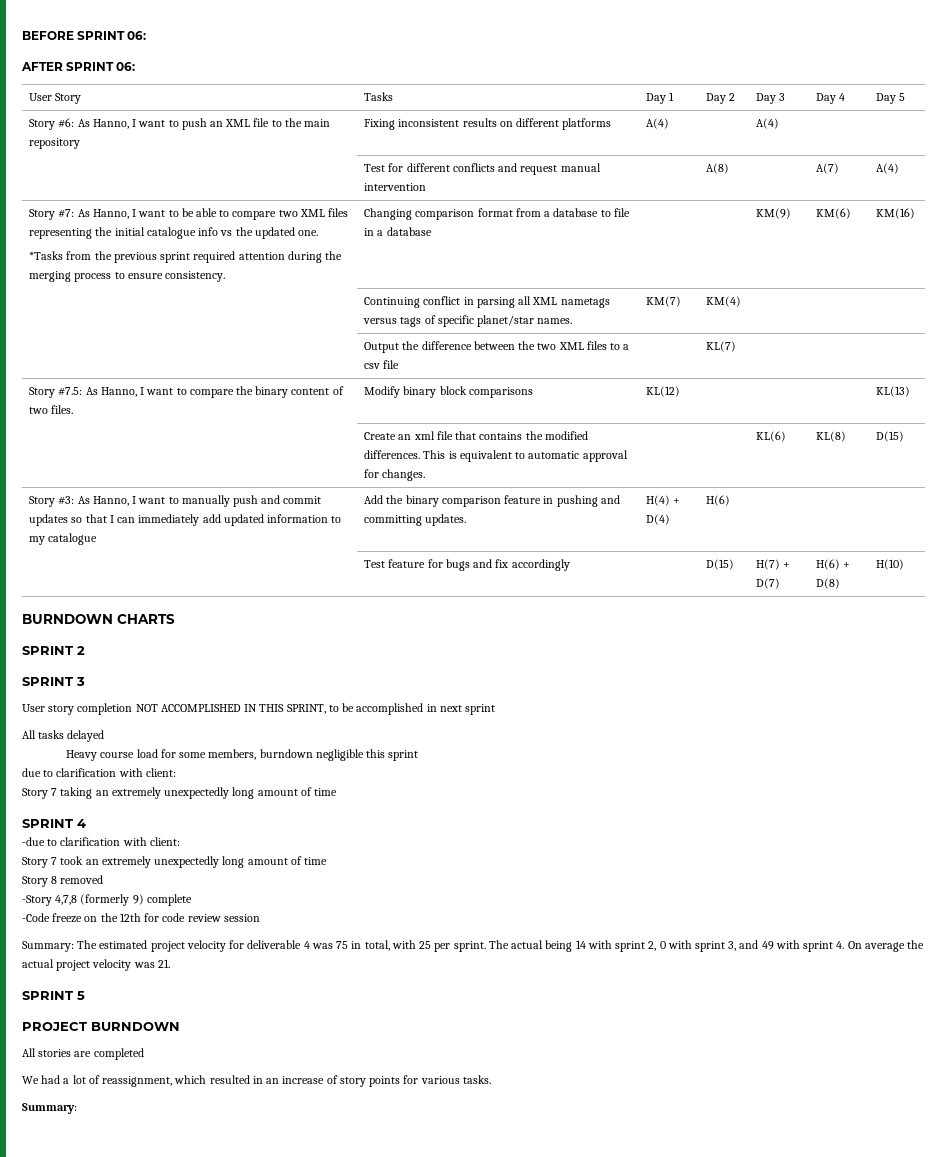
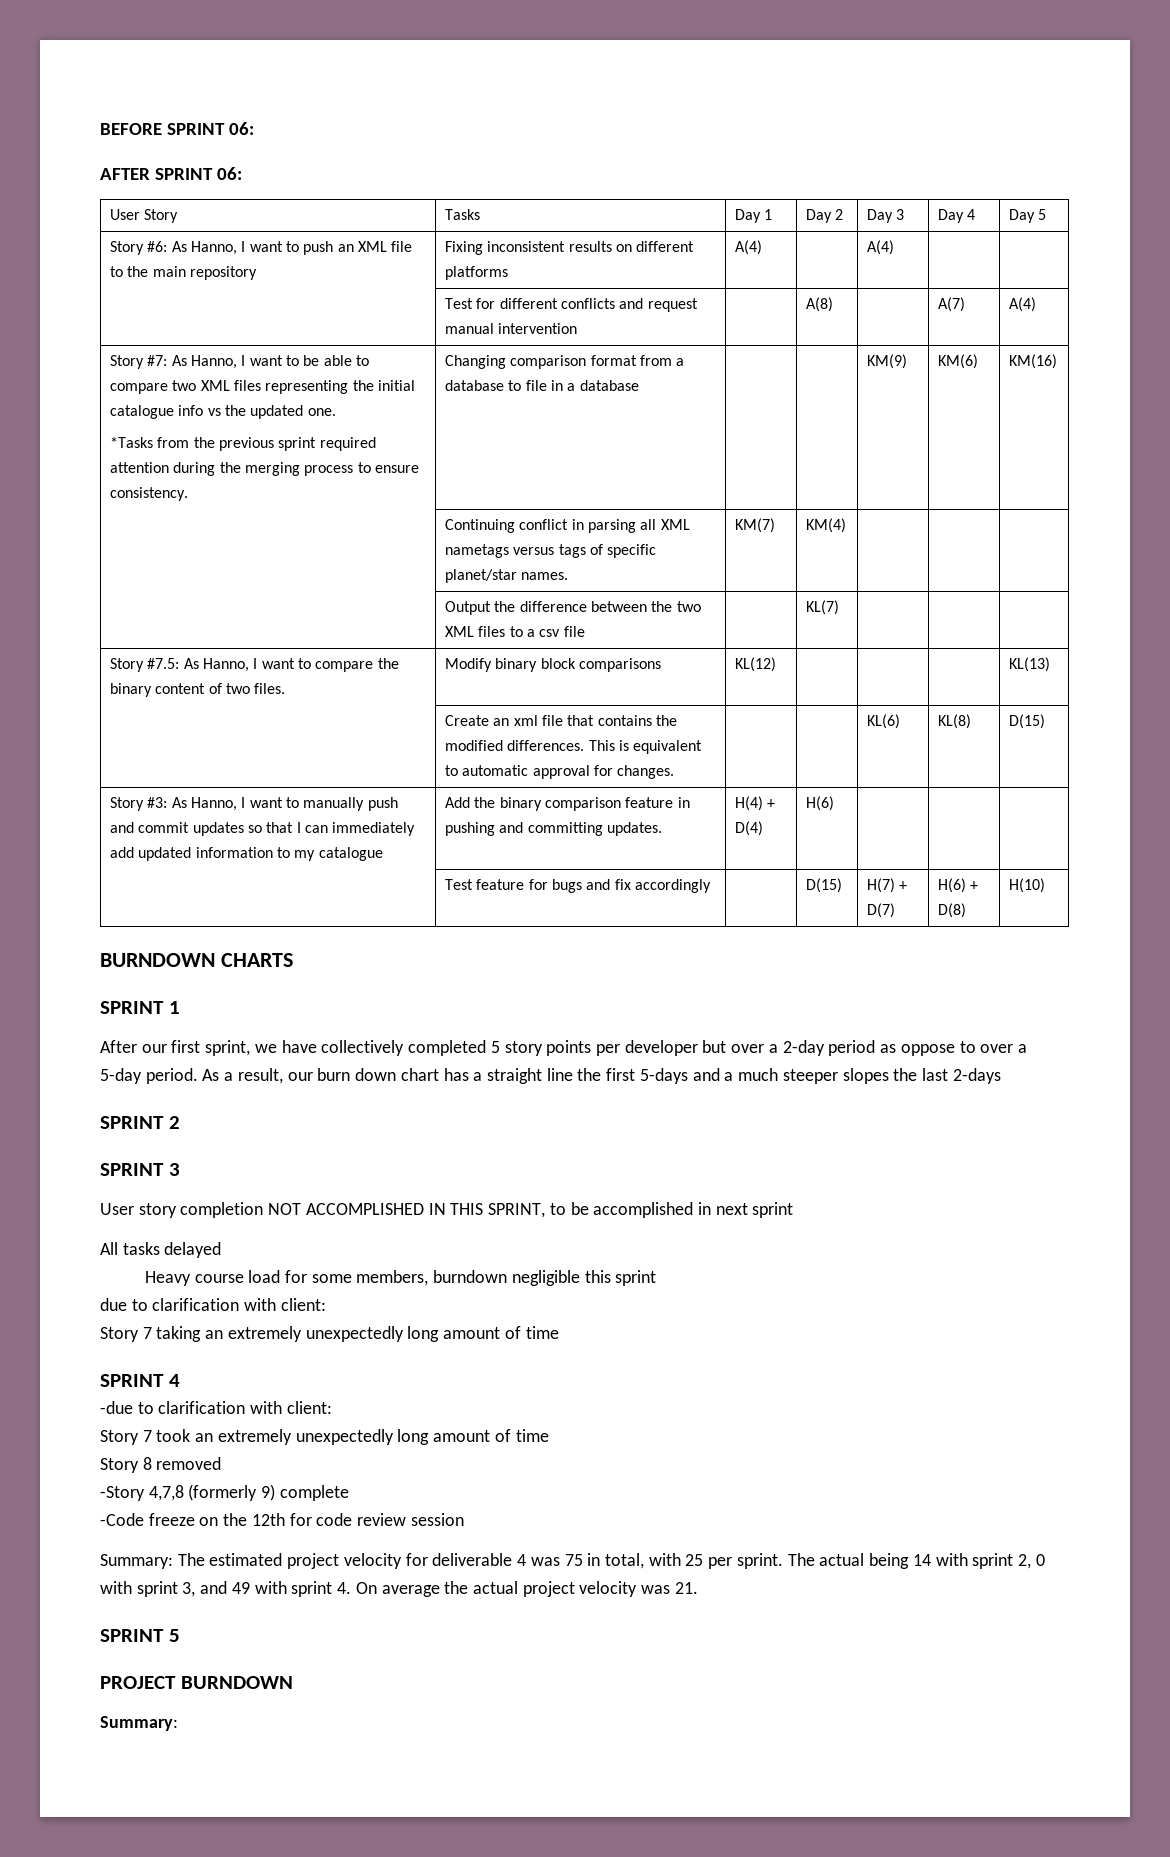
+ SPRINT 1
+ After our first sprint, we have collectively completed 5 story points per developer but over a 2-day period as oppose to over a 5-day period. As a result, our burn down chart has a straight line the first 5-days and a much steeper slopes the last 2-days
- All stories are completed
- We had a lot of reassignment, which resulted in an increase of story points for various tasks.

